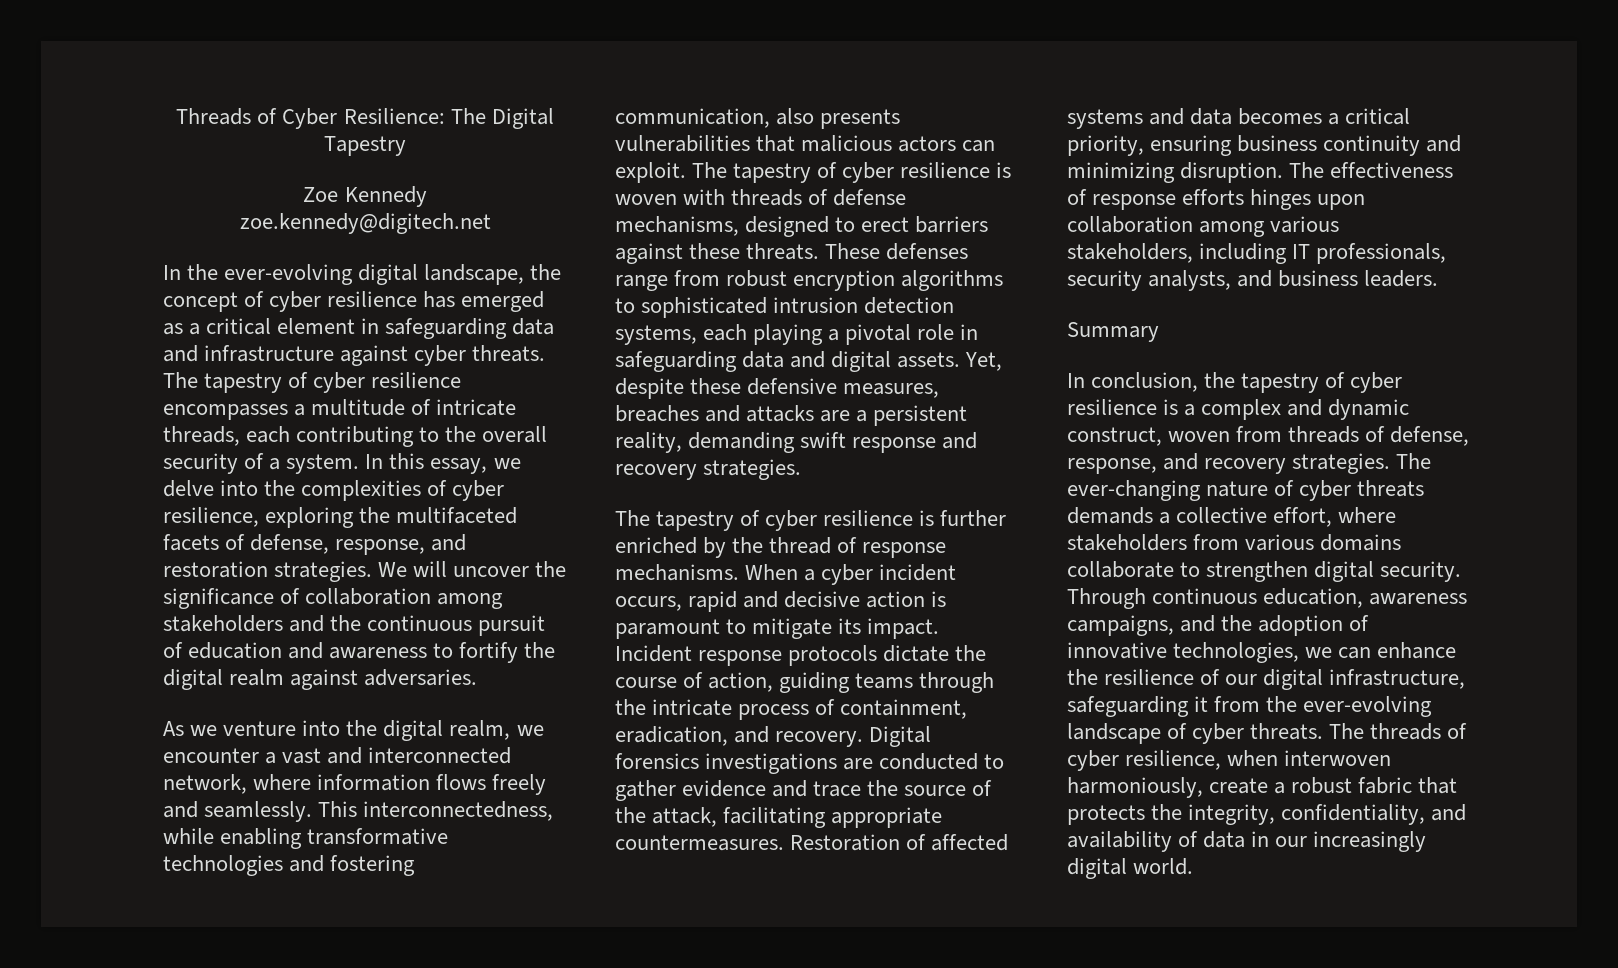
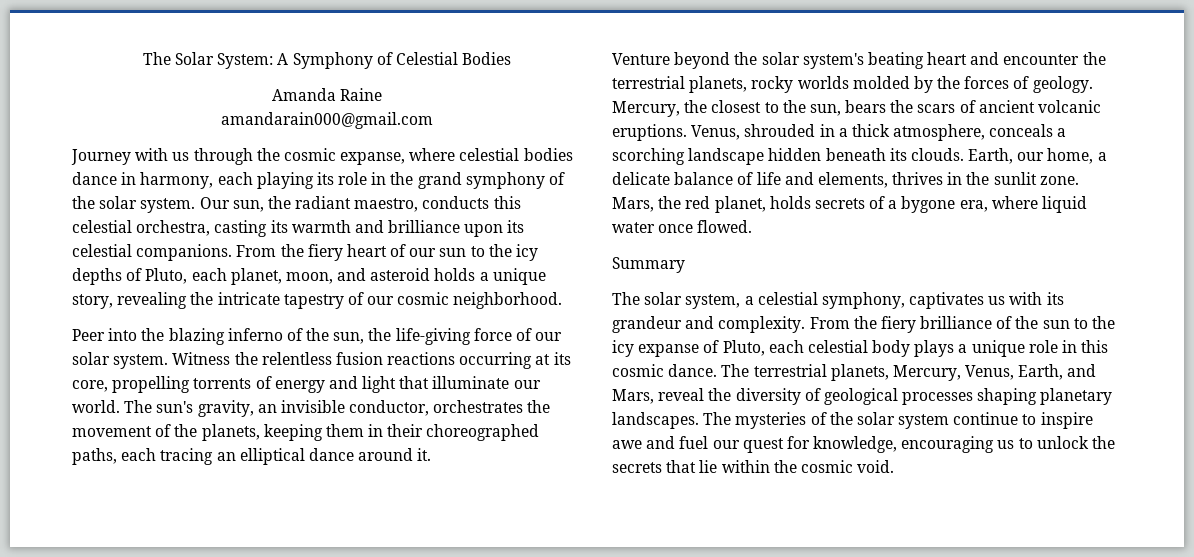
- Threads of Cyber Resilience: The Digital Tapestry
- Zoe Kennedy
- zoe.kennedy@digitech.net
- In the ever-evolving digital landscape, the concept of cyber resilience has emerged as a critical element in safeguarding data and infrastructure against cyber threats. The tapestry of cyber resilience encompasses a multitude of intricate threads, each contributing to the overall security of a system. In this essay, we delve into the complexities of cyber resilience, exploring the multifaceted facets of defense, response, and restoration strategies. We will uncover the significance of collaboration among stakeholders and the continuous pursuit of education and awareness to fortify the digital realm against adversaries.
- As we venture into the digital realm, we encounter a vast and interconnected network, where information flows freely and seamlessly. This interconnectedness, while enabling transformative technologies and fostering communication, also presents vulnerabilities that malicious actors can exploit. The tapestry of cyber resilience is woven with threads of defense mechanisms, designed to erect barriers against these threats. These defenses range from robust encryption algorithms to sophisticated intrusion detection systems, each playing a pivotal role in safeguarding data and digital assets. Yet, despite these defensive measures, breaches and attacks are a persistent reality, demanding swift response and recovery strategies.
- The tapestry of cyber resilience is further enriched by the thread of response mechanisms. When a cyber incident occurs, rapid and decisive action is paramount to mitigate its impact. Incident response protocols dictate the course of action, guiding teams through the intricate process of containment, eradication, and recovery. Digital forensics investigations are conducted to gather evidence and trace the source of the attack, facilitating appropriate countermeasures. Restoration of affected systems and data becomes a critical priority, ensuring business continuity and minimizing disruption. The effectiveness of response efforts hinges upon collaboration among various stakeholders, including IT professionals, security analysts, and business leaders.
+ The Solar System: A Symphony of Celestial Bodies
+ Amanda Raine
+ amandarain000@gmail.com
+ Journey with us through the cosmic expanse, where celestial bodies dance in harmony, each playing its role in the grand symphony of the solar system. Our sun, the radiant maestro, conducts this celestial orchestra, casting its warmth and brilliance upon its celestial companions. From the fiery heart of our sun to the icy depths of Pluto, each planet, moon, and asteroid holds a unique story, revealing the intricate tapestry of our cosmic neighborhood.
+ Peer into the blazing inferno of the sun, the life-giving force of our solar system. Witness the relentless fusion reactions occurring at its core, propelling torrents of energy and light that illuminate our world. The sun's gravity, an invisible conductor, orchestrates the movement of the planets, keeping them in their choreographed paths, each tracing an elliptical dance around it.
+ Venture beyond the solar system's beating heart and encounter the terrestrial planets, rocky worlds molded by the forces of geology. Mercury, the closest to the sun, bears the scars of ancient volcanic eruptions. Venus, shrouded in a thick atmosphere, conceals a scorching landscape hidden beneath its clouds. Earth, our home, a delicate balance of life and elements, thrives in the sunlit zone. Mars, the red planet, holds secrets of a bygone era, where liquid water once flowed.
  Summary
- In conclusion, the tapestry of cyber resilience is a complex and dynamic construct, woven from threads of defense, response, and recovery strategies. The ever-changing nature of cyber threats demands a collective effort, where stakeholders from various domains collaborate to strengthen digital security. Through continuous education, awareness campaigns, and the adoption of innovative technologies, we can enhance the resilience of our digital infrastructure, safeguarding it from the ever-evolving landscape of cyber threats. The threads of cyber resilience, when interwoven harmoniously, create a robust fabric that protects the integrity, confidentiality, and availability of data in our increasingly digital world.
+ The solar system, a celestial symphony, captivates us with its grandeur and complexity. From the fiery brilliance of the sun to the icy expanse of Pluto, each celestial body plays a unique role in this cosmic dance. The terrestrial planets, Mercury, Venus, Earth, and Mars, reveal the diversity of geological processes shaping planetary landscapes. The mysteries of the solar system continue to inspire awe and fuel our quest for knowledge, encouraging us to unlock the secrets that lie within the cosmic void.

